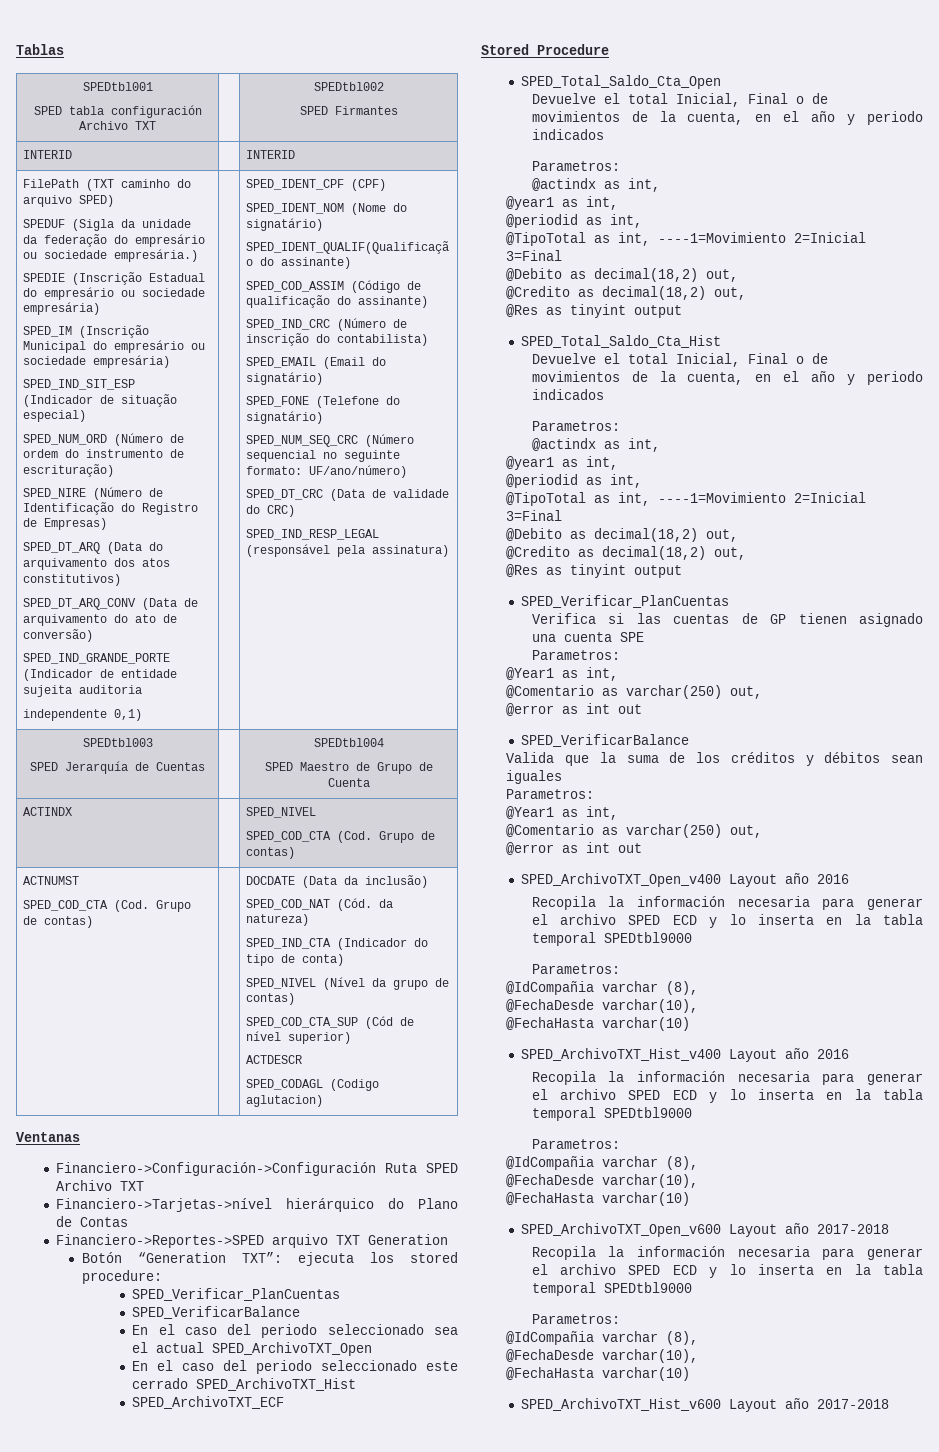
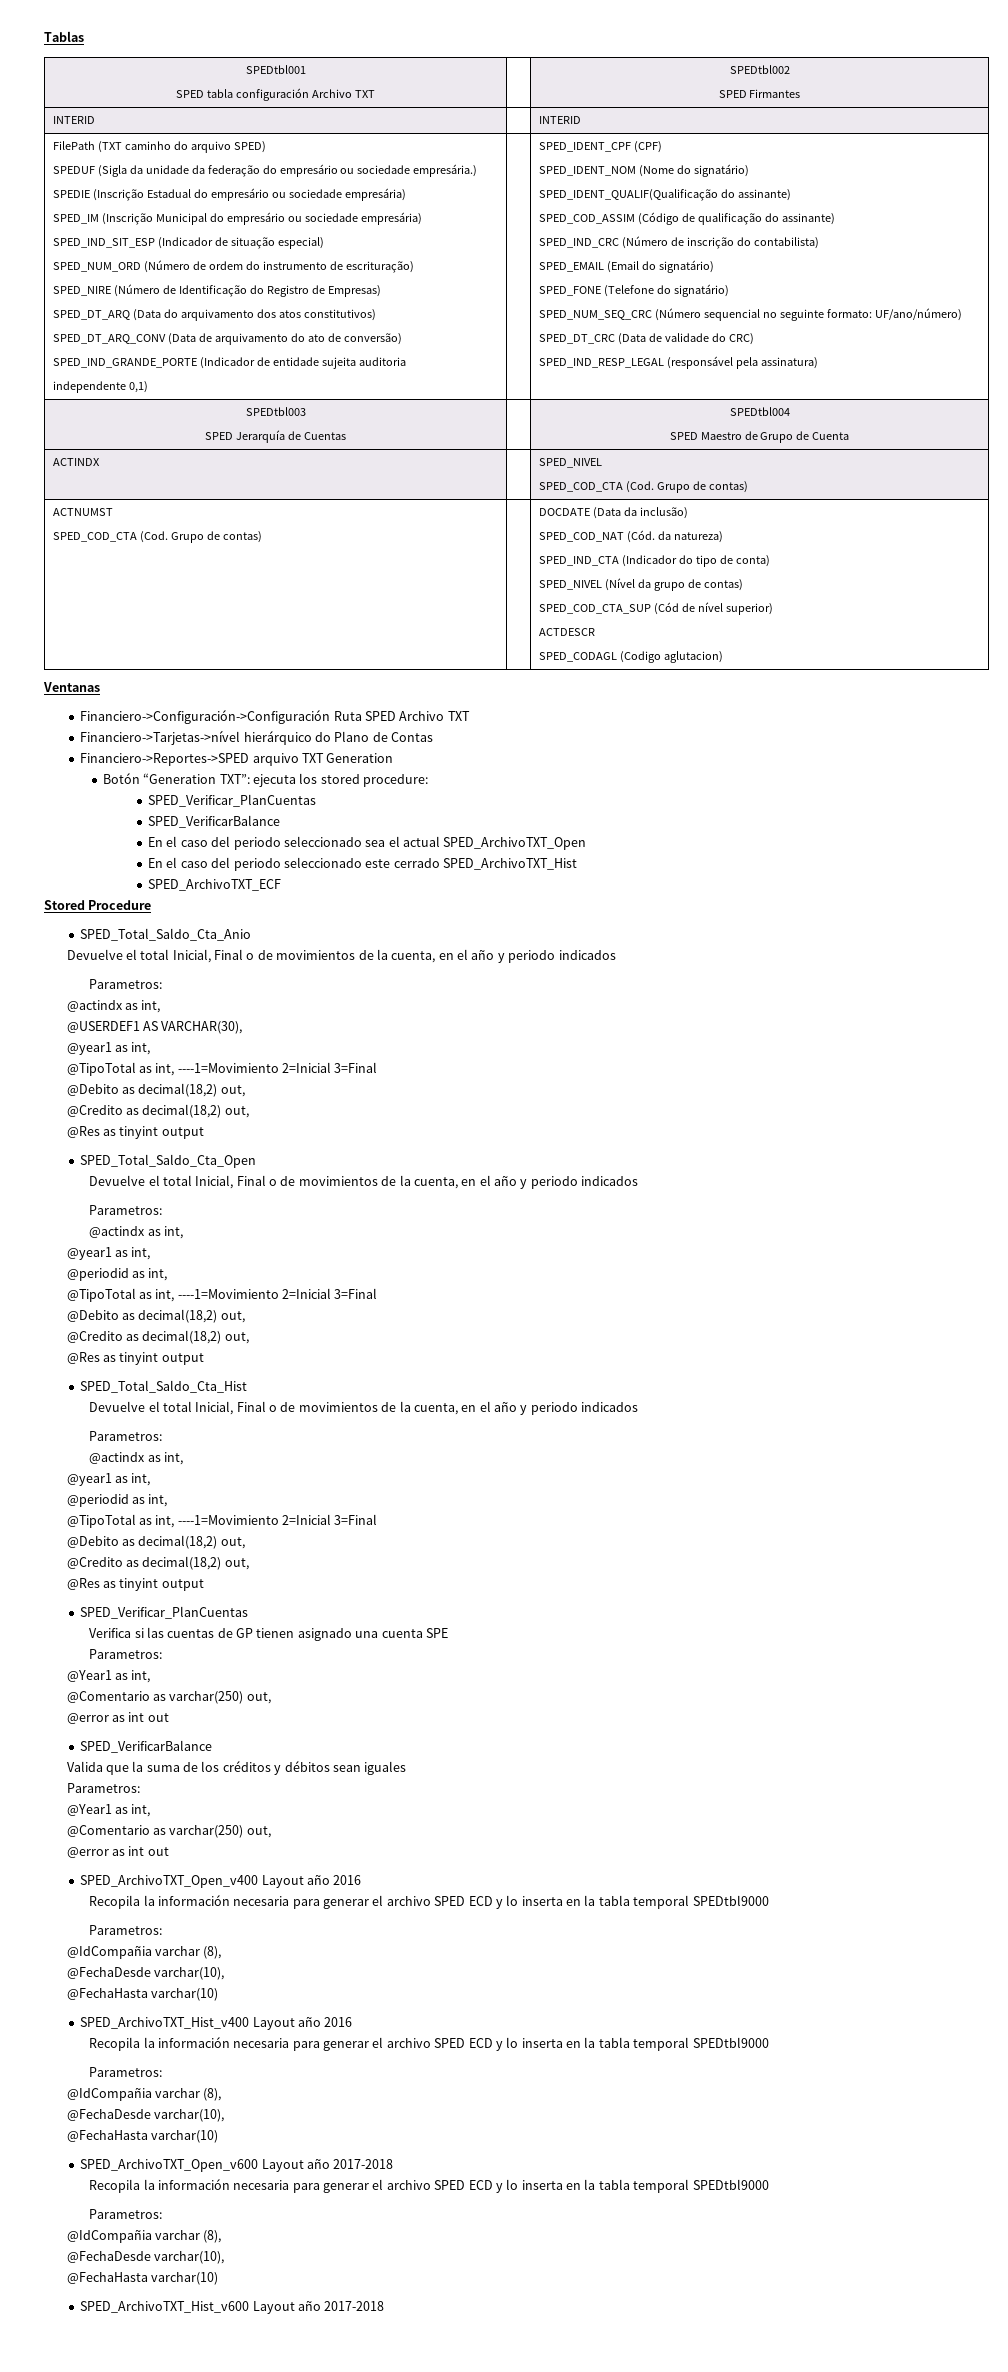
+ SPED_Total_Saldo_Cta_Anio
+ Devuelve el total Inicial, Final o de movimientos de la cuenta, en el año y periodo indicados
+ Parametros:
+ @actindx as int,
+ @USERDEF1 AS VARCHAR(30),
+ @year1 as int,
+ @TipoTotal as int, ----1=Movimiento 2=Inicial 3=Final
+ @Debito as decimal(18,2) out,
+ @Credito as decimal(18,2) out,
+ @Res as tinyint output

